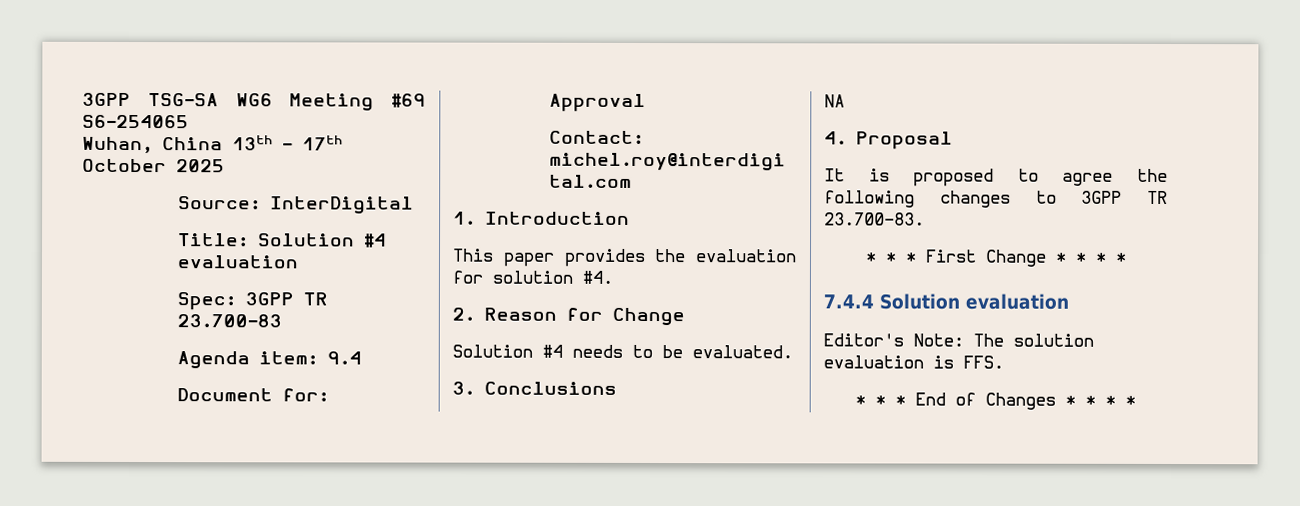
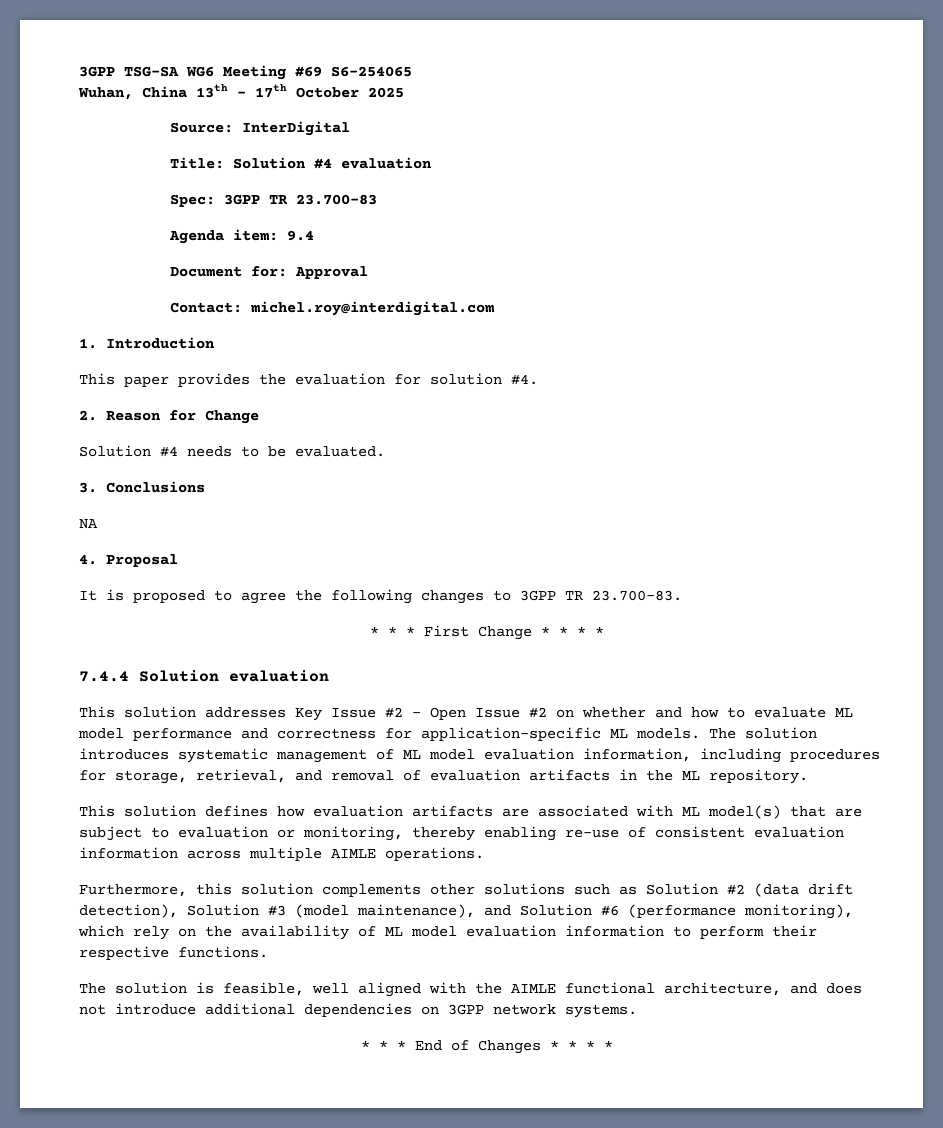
- Editor's Note: The solution evaluation is FFS.
+ This solution addresses Key Issue #2 – Open Issue #2 on whether and how to evaluate ML model performance and correctness for application-specific ML models. The solution introduces systematic management of ML model evaluation information, including procedures for storage, retrieval, and removal of evaluation artifacts in the ML repository.
+ This solution defines how evaluation artifacts are associated with ML model(s) that are subject to evaluation or monitoring, thereby enabling re-use of consistent evaluation information across multiple AIMLE operations.
+ Furthermore, this solution complements other solutions such as Solution #2 (data drift detection), Solution #3 (model maintenance), and Solution #6 (performance monitoring), which rely on the availability of ML model evaluation information to perform their respective functions.
+ The solution is feasible, well aligned with the AIMLE functional architecture, and does not introduce additional dependencies on 3GPP network systems.

